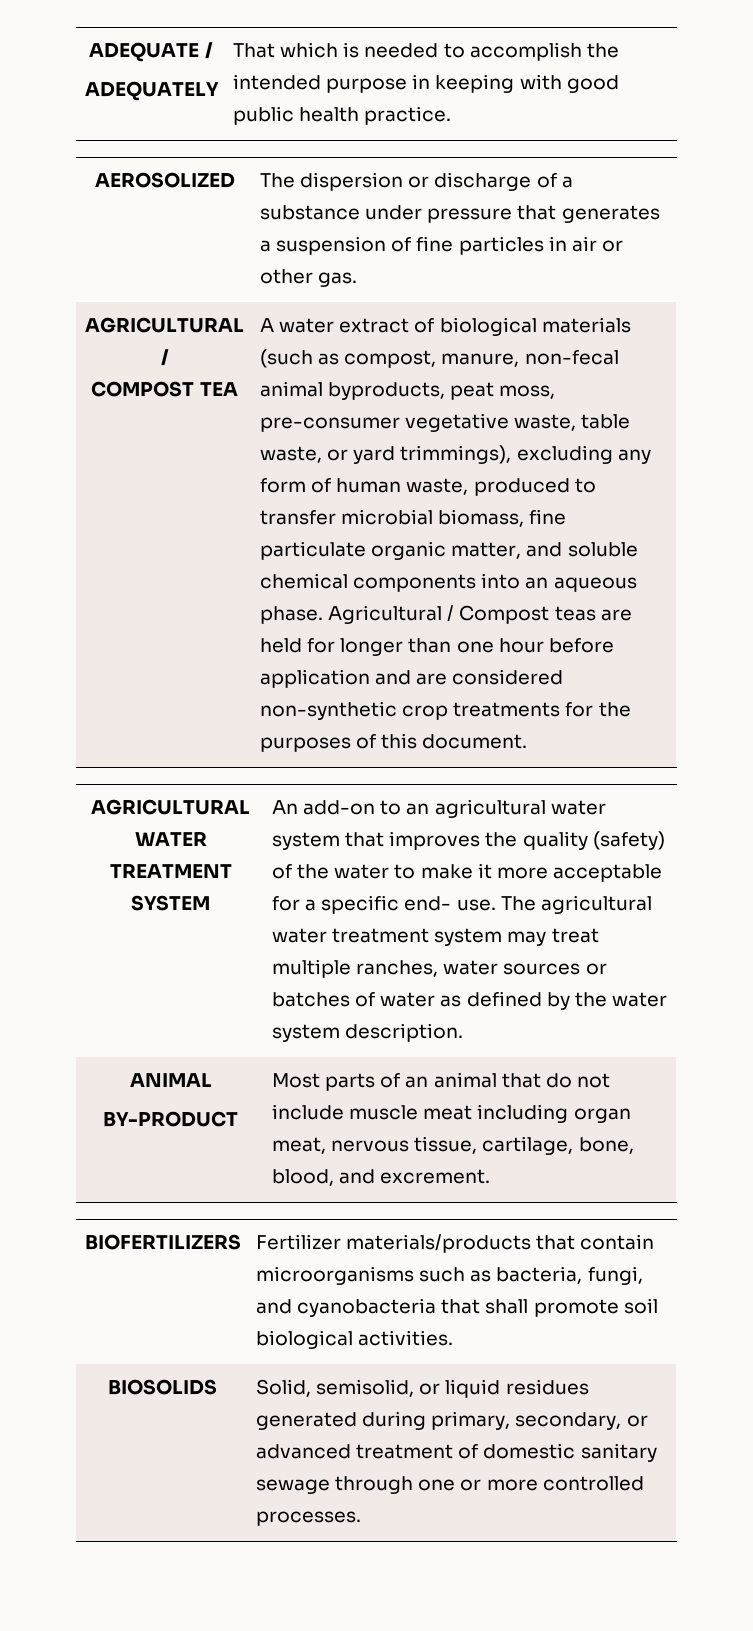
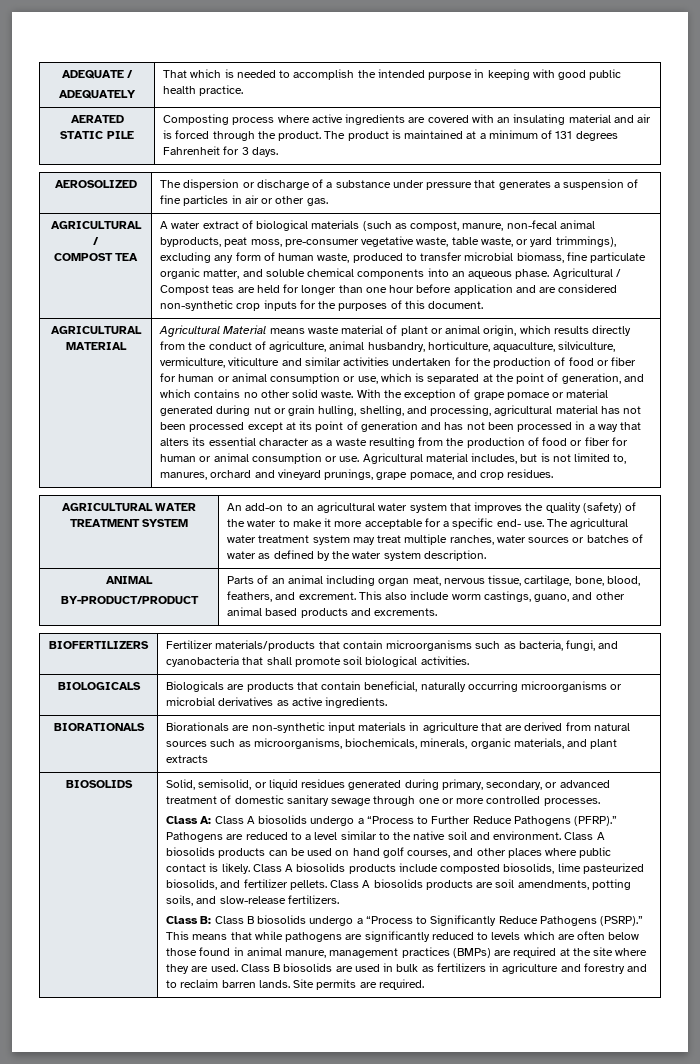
+ AERATED STATIC PILE | Composting process where active ingredients are covered with an insulating material and air is forced through the product. The product is maintained at a minimum of 131 degrees Fahrenheit for 3 days.
- Agricultural / Compost teas are held for longer than one hour before application and are considered non-synthetic crop treatments for the purposes of this document.
+ Agricultural / Compost teas are held for longer than one hour before application and are considered non-synthetic crop inputs for the purposes of this document.
+ AGRICULTURAL MATERIAL | Agricultural Material means waste material of plant or animal origin, which results directly from the conduct of agriculture, animal husbandry, horticulture, aquaculture, silviculture, vermiculture, viticulture and similar activities undertaken for the production of food or fiber for human or animal consumption or use, which is separated at the point of generation, and which contains no other solid waste. With the exception of grape pomace or material generated during nut or grain hulling, shelling, and processing, agricultural material has not been processed except at its point of generation and has not been processed in a way that alters its essential character as a waste resulting from the production of food or fiber for human or animal consumption or use. Agricultural material includes, but is not limited to, manures, orchard and vineyard prunings, grape pomace, and crop residues.
  ANIMAL
- BY-PRODUCT | Most parts of an animal that do not include muscle meat including organ meat, nervous tissue, cartilage, bone, blood, and excrement.
+ BY-PRODUCT/PRODUCT | Parts of an animal including organ meat, nervous tissue, cartilage, bone, blood, feathers, and excrement. This also include worm castings, guano, and other animal based products and excrements.
+ BIOLOGICALS | Biologicals are products that contain beneficial, naturally occurring microorganisms or microbial derivatives as active ingredients.
+ BIORATIONALS | Biorationals are non-synthetic input materials in agriculture that are derived from natural sources such as microorganisms, biochemicals, minerals, organic materials, and plant extracts
+ Class A: Class A biosolids undergo a “Process to Further Reduce Pathogens (PFRP).” Pathogens are reduced to a level similar to the native soil and environment. Class A biosolids products can be used on hand golf courses, and other places where public contact is likely. Class A biosolids products include composted biosolids, lime pasteurized biosolids, and fertilizer pellets. Class A biosolids products are soil amendments, potting soils, and slow-release fertilizers.
+ Class B: Class B biosolids undergo a “Process to Significantly Reduce Pathogens (PSRP).” This means that while pathogens are significantly reduced to levels which are often below those found in animal manure, management practices (BMPs) are required at the site where they are used. Class B biosolids are used in bulk as fertilizers in agriculture and forestry and to reclaim barren lands. Site permits are required.

